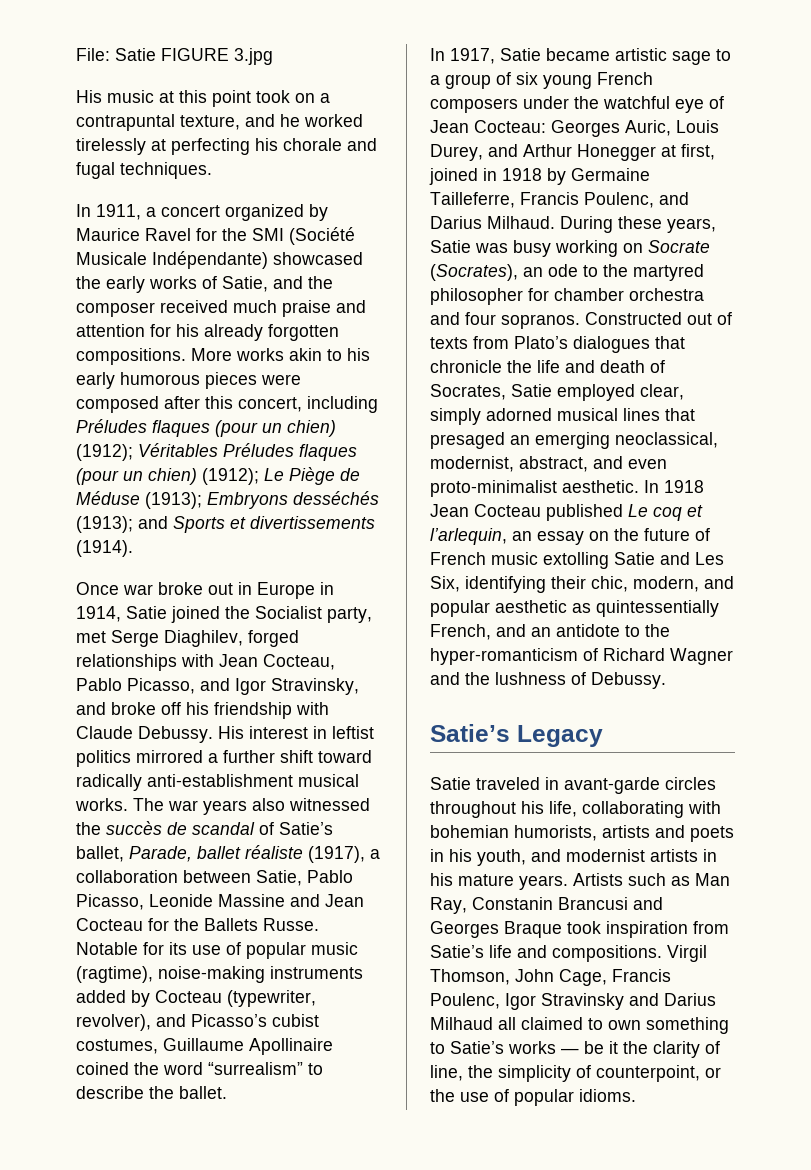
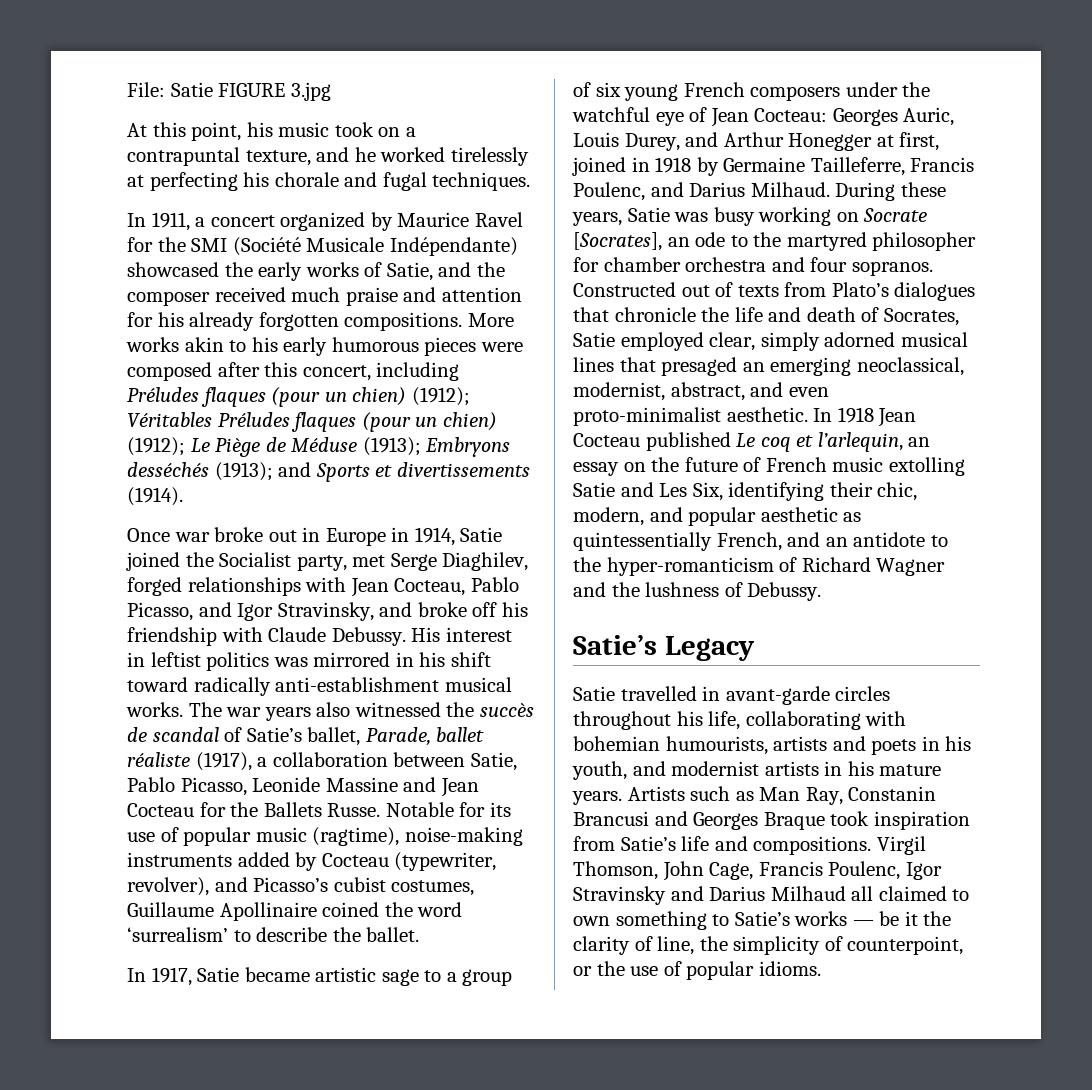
- His music at this point took on a contrapuntal texture, and he worked tirelessly at perfecting his chorale and fugal techniques.
+ At this point, his music took on a contrapuntal texture, and he worked tirelessly at perfecting his chorale and fugal techniques.
- His interest in leftist politics mirrored a further shift toward radically anti-establishment musical works.
+ His interest in leftist politics was mirrored in his shift toward radically anti-establishment musical works.
- Notable for its use of popular music (ragtime), noise-making instruments added by Cocteau (typewriter, revolver), and Picasso’s cubist costumes, Guillaume Apollinaire coined the word “surrealism” to describe the ballet.
+ Notable for its use of popular music (ragtime), noise-making instruments added by Cocteau (typewriter, revolver), and Picasso’s cubist costumes, Guillaume Apollinaire coined the word ‘surrealism’ to describe the ballet.
- During these years, Satie was busy working on Socrate (Socrates), an ode to the martyred philosopher for chamber orchestra and four sopranos.
+ During these years, Satie was busy working on Socrate [Socrates], an ode to the martyred philosopher for chamber orchestra and four sopranos.
- Satie traveled in avant-garde circles throughout his life, collaborating with bohemian humorists, artists and poets in his youth, and modernist artists in his mature years.
+ Satie travelled in avant-garde circles throughout his life, collaborating with bohemian humourists, artists and poets in his youth, and modernist artists in his mature years.

